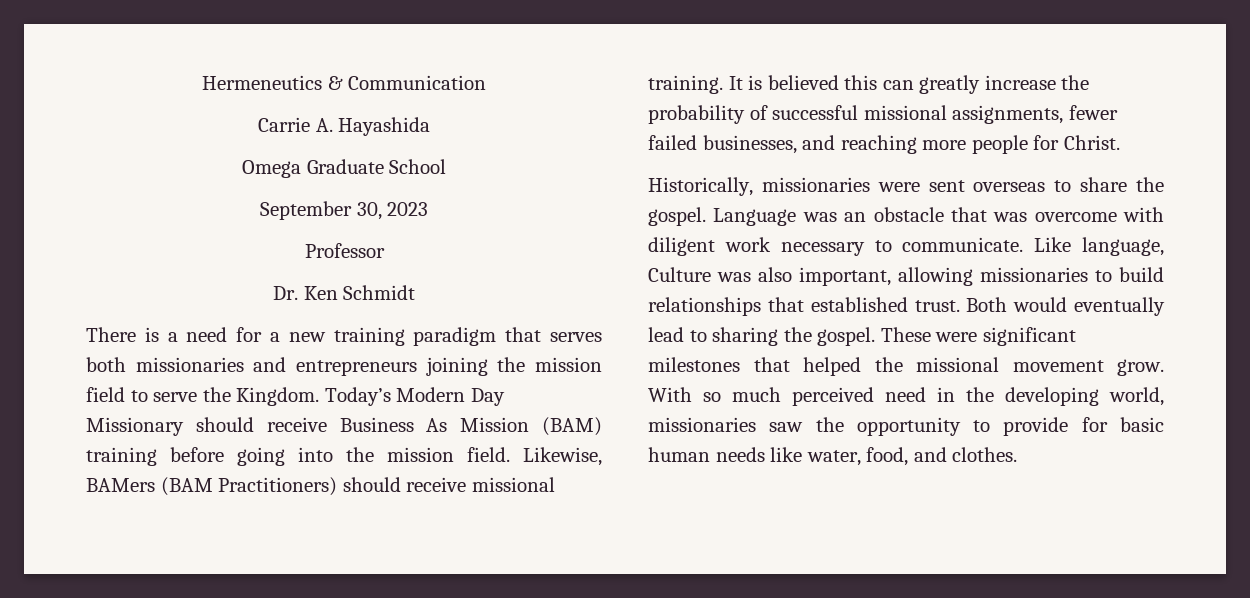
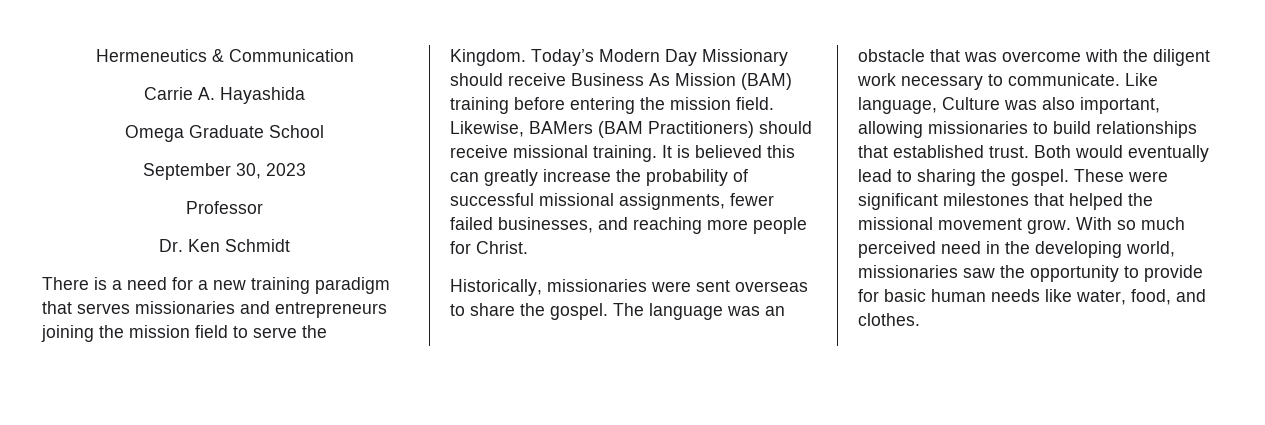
- There is a need for a new training paradigm that serves both missionaries and entrepreneurs joining the mission field to serve the Kingdom.
+ There is a need for a new training paradigm that serves missionaries and entrepreneurs joining the mission field to serve the Kingdom.
- Today’s Modern Day Missionary should receive Business As Mission (BAM) training before going into the mission field.
+ Today’s Modern Day Missionary should receive Business As Mission (BAM) training before entering the mission field.
- Language was an obstacle that was overcome with diligent work necessary to communicate.
+ The language was an obstacle that was overcome with the diligent work necessary to communicate.

